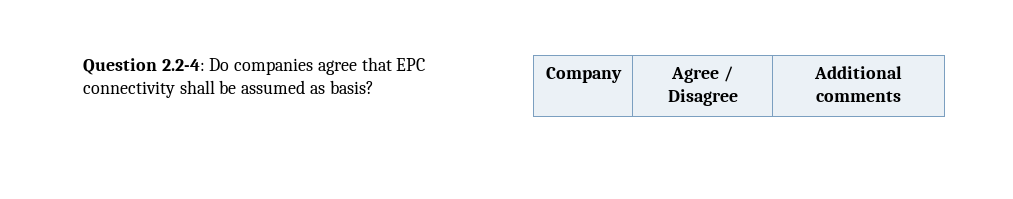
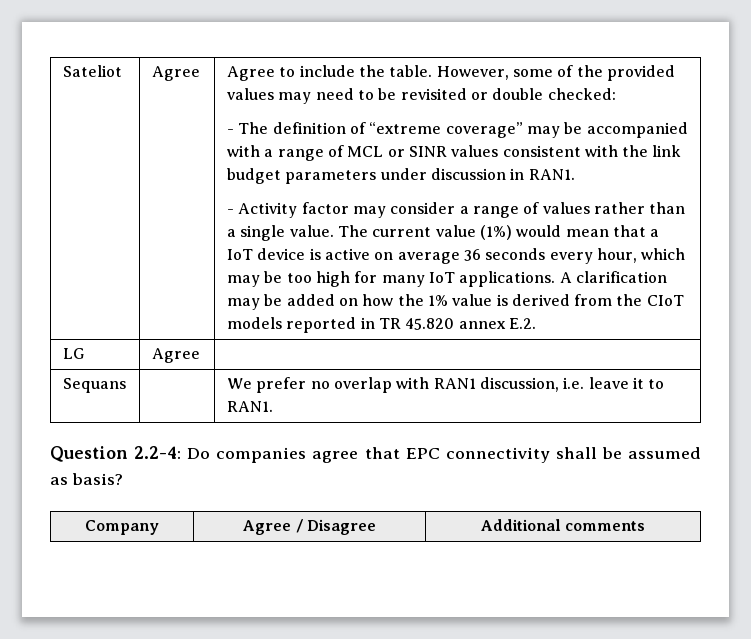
+ Sateliot | Agree | Agree to include the table. However, some of the provided values may need to be revisited or double checked:
+ - The definition of “extreme coverage” may be accompanied with a range of MCL or SINR values consistent with the link budget parameters under discussion in RAN1.
+ - Activity factor may consider a range of values rather than a single value. The current value (1%) would mean that a IoT device is active on average 36 seconds every hour, which may be too high for many IoT applications. A clarification may be added on how the 1% value is derived from the CIoT models reported in TR 45.820 annex E.2.
+ LG | Agree |
+ Sequans | | We prefer no overlap with RAN1 discussion, i.e. leave it to RAN1.

